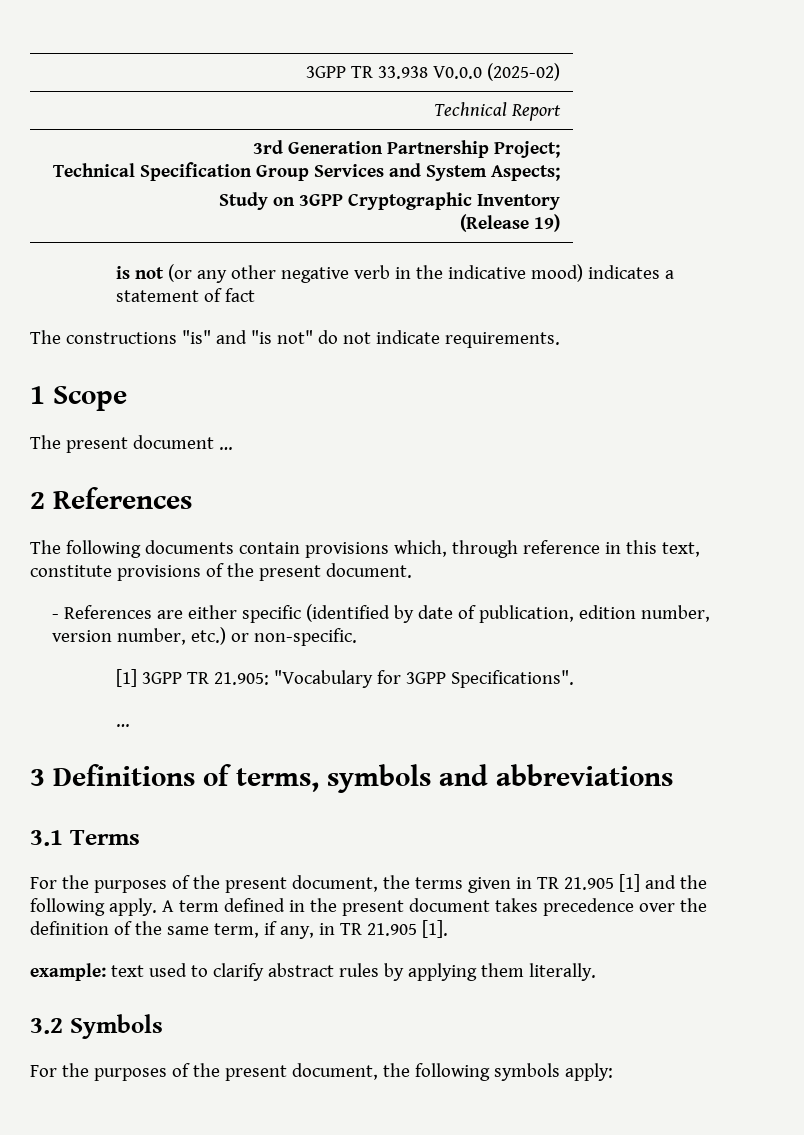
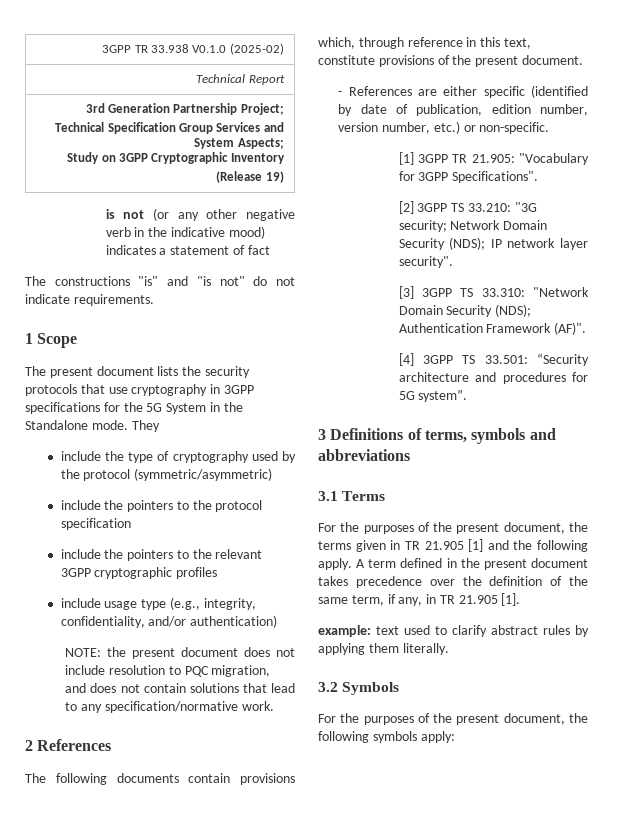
- 3GPP TR 33.938 V0.0.0 (2025-02)
+ 3GPP TR 33.938 V0.1.0 (2025-02)
- The present document …
+ The present document lists the security protocols that use cryptography in 3GPP specifications for the 5G System in the Standalone mode. They
+ include the type of cryptography used by the protocol (symmetric/asymmetric)
+ include the pointers to the protocol specification
+ include the pointers to the relevant 3GPP cryptographic profiles
+ include usage type (e.g., integrity, confidentiality, and/or authentication)
+ NOTE: the present document does not include resolution to PQC migration, and does not contain solutions that lead to any specification/normative work.
  [1] 3GPP TR 21.905: "Vocabulary for 3GPP Specifications".
- …
+ [2] 3GPP TS 33.210: "3G security; Network Domain Security (NDS); IP network layer security".
+ [3] 3GPP TS 33.310: "Network Domain Security (NDS); Authentication Framework (AF)".
+ [4] 3GPP TS 33.501: “Security architecture and procedures for 5G system”.

